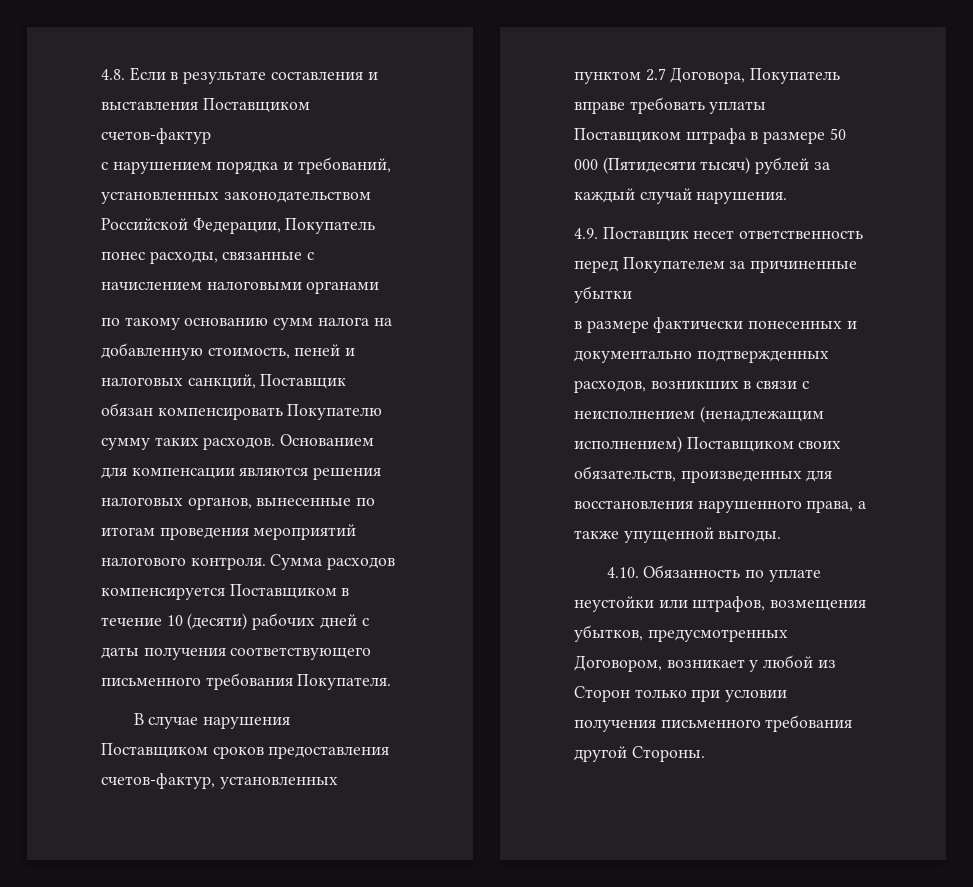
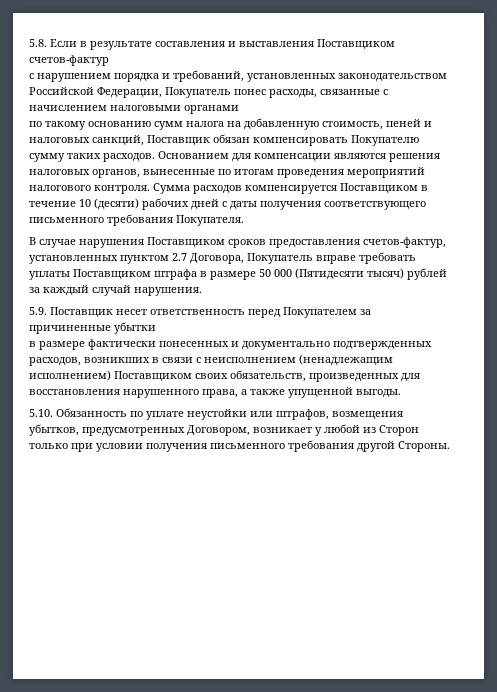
- 4.8. Если в результате составления и выставления Поставщиком счетов-фактур
+ 5.8. Если в результате составления и выставления Поставщиком счетов-фактур
- 4.9. Поставщик несет ответственность перед Покупателем за причиненные убытки
+ 5.9. Поставщик несет ответственность перед Покупателем за причиненные убытки
- 4.10. Обязанность по уплате неустойки или штрафов, возмещения убытков, предусмотренных Договором, возникает у любой из Сторон только при условии получения письменного требования другой Стороны.
+ 5.10. Обязанность по уплате неустойки или штрафов, возмещения убытков, предусмотренных Договором, возникает у любой из Сторон только при условии получения письменного требования другой Стороны.

